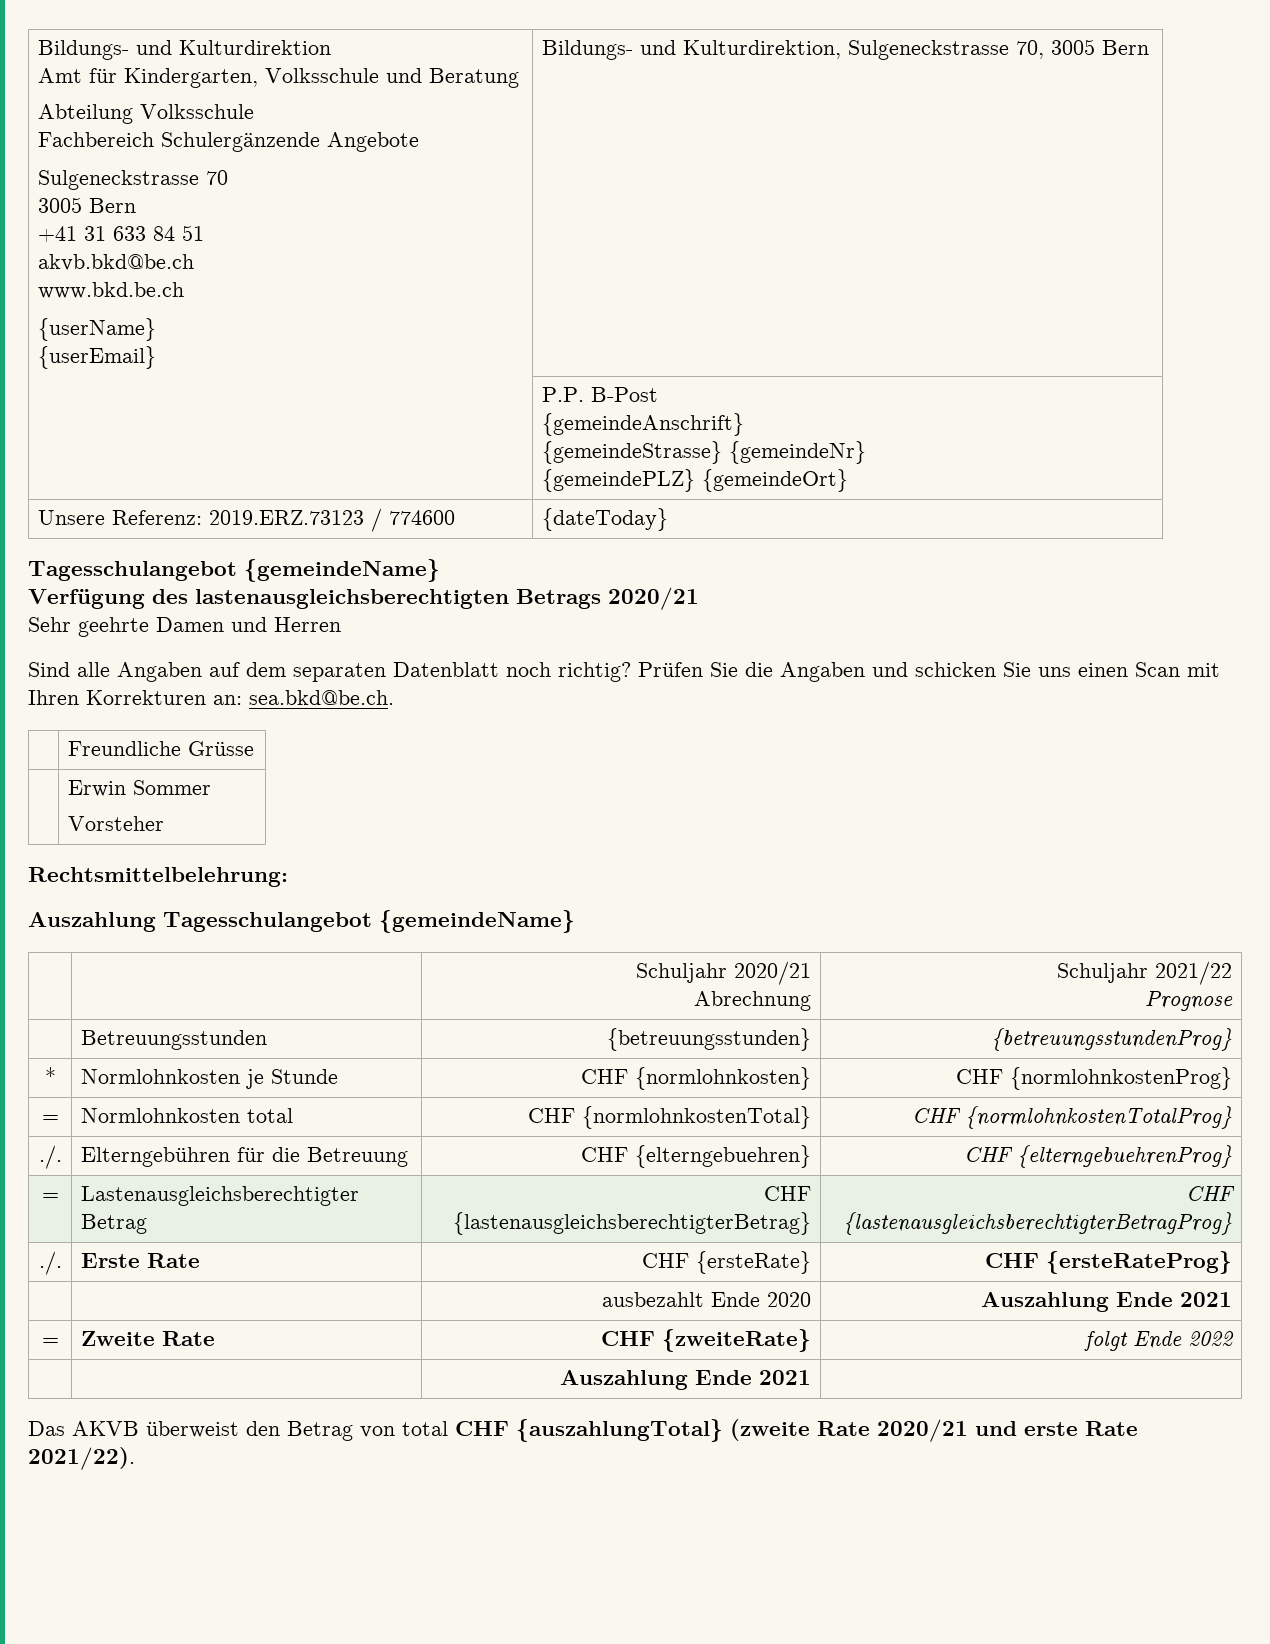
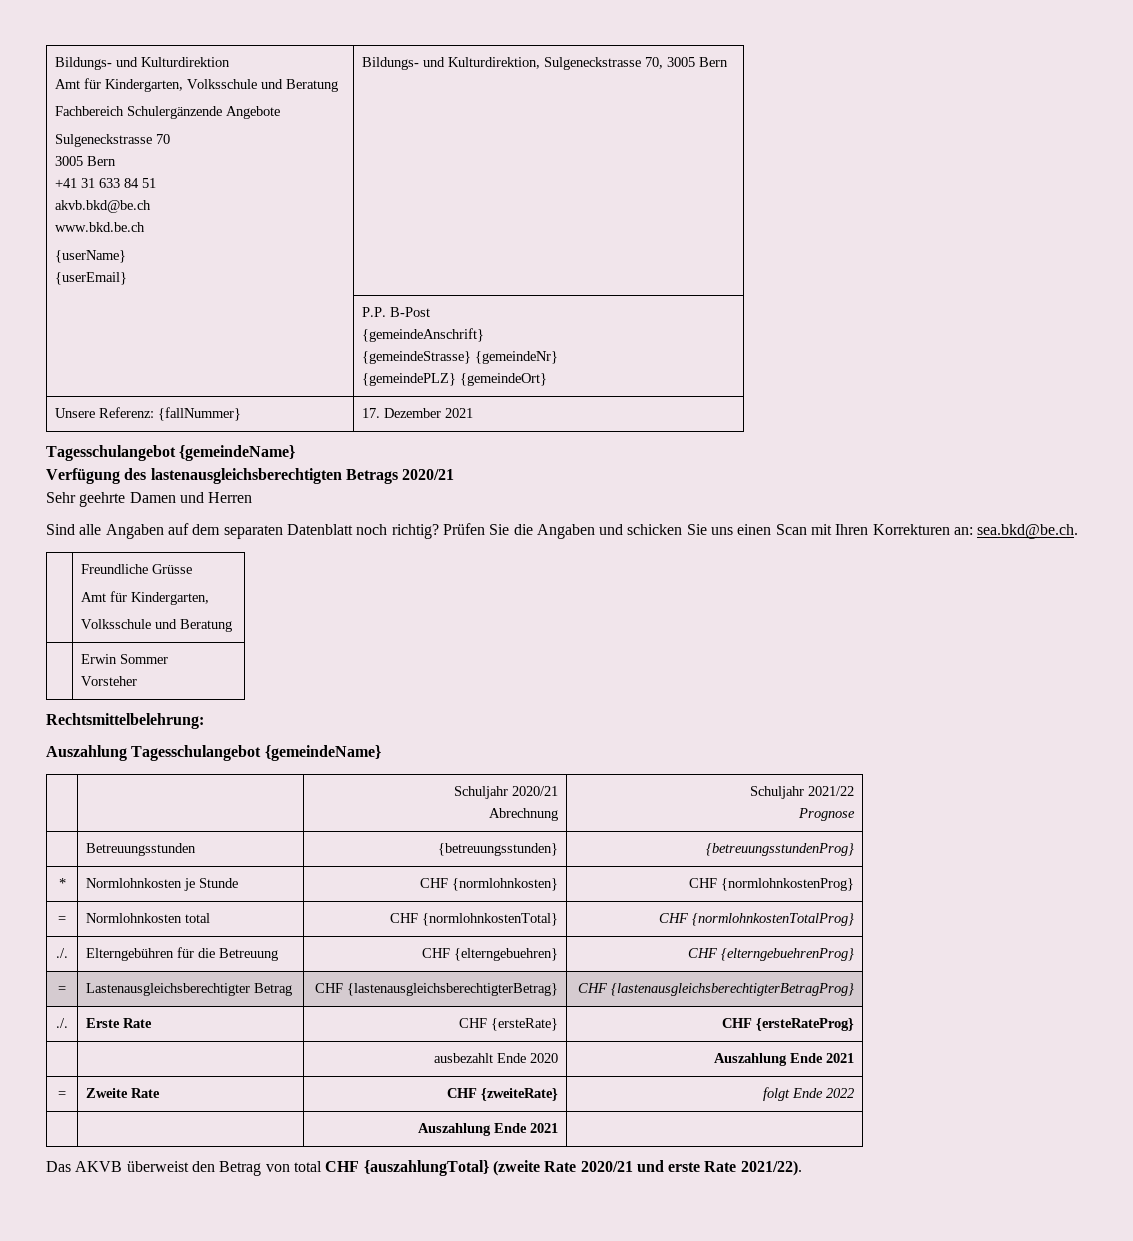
  Bildungs- und Kulturdirektion
  Amt für Kindergarten, Volksschule und Beratung
- Abteilung Volksschule
- Unsere Referenz: 2019.ERZ.73123 / 774600 | {dateToday}
+ Unsere Referenz: {fallNummer} | 17. Dezember 2021
  | Freundliche Grüsse
+ Amt für Kindergarten,
+ Volksschule und Beratung

